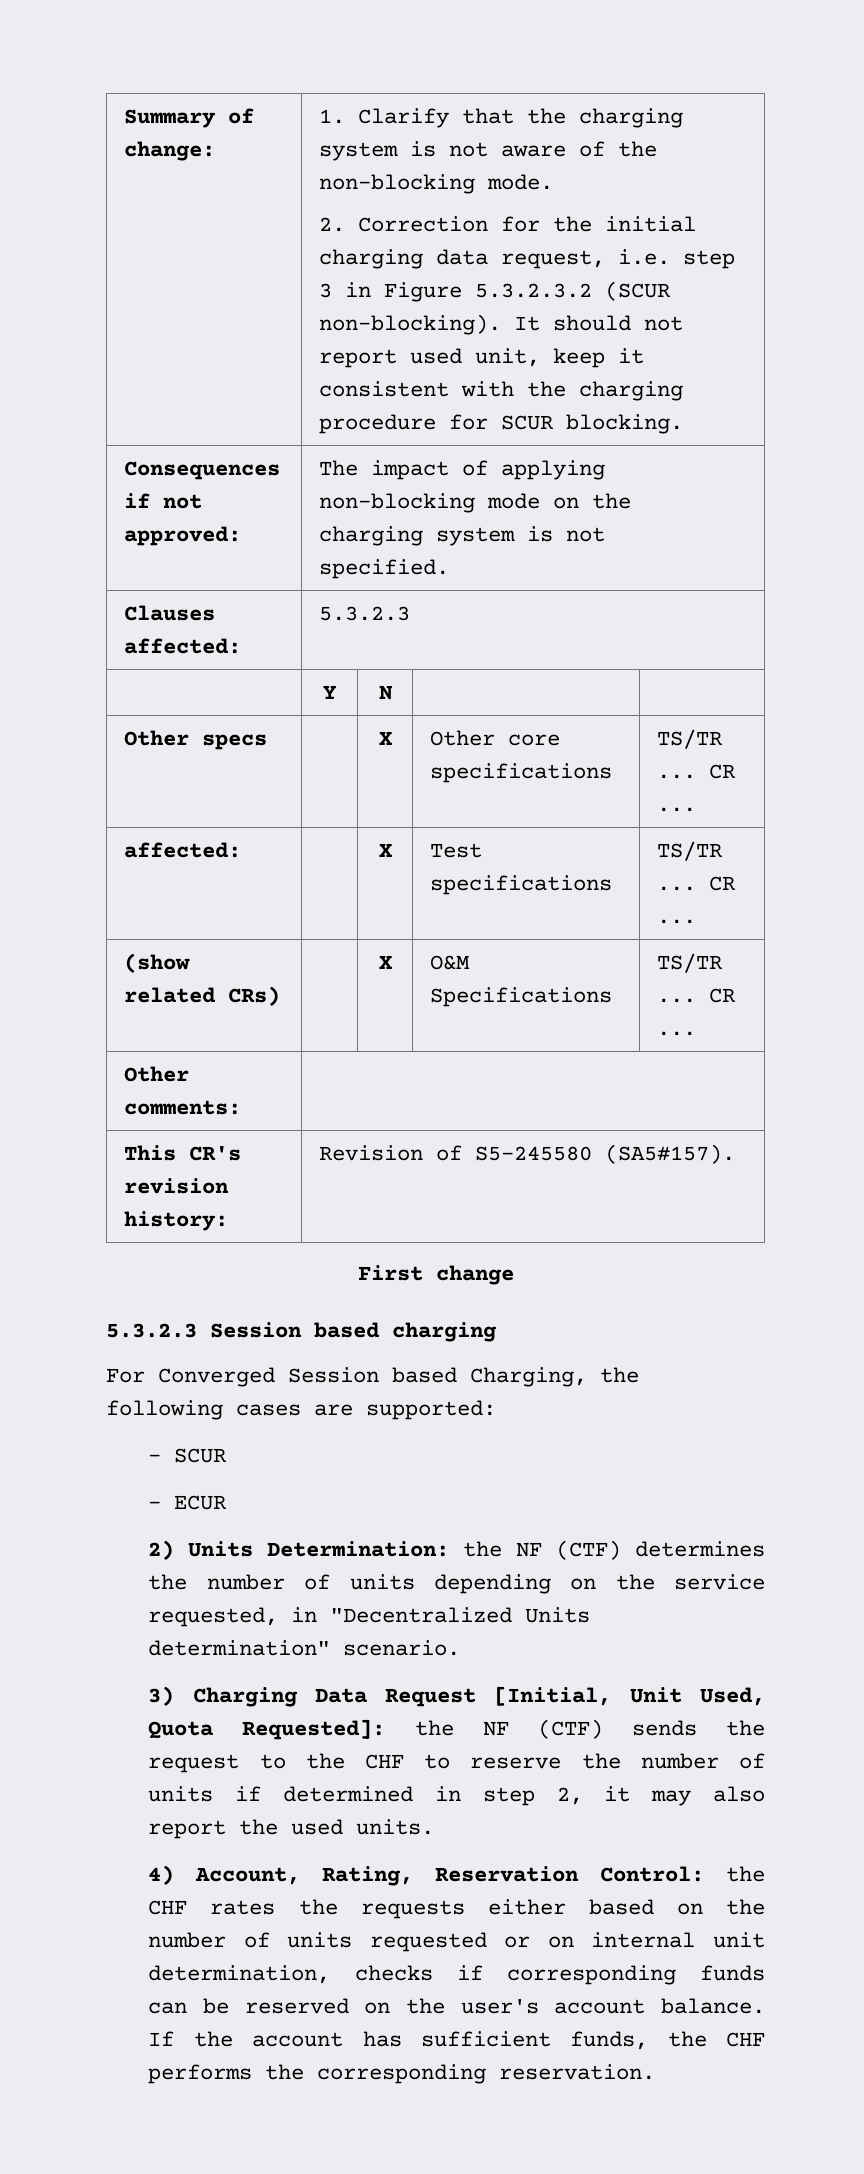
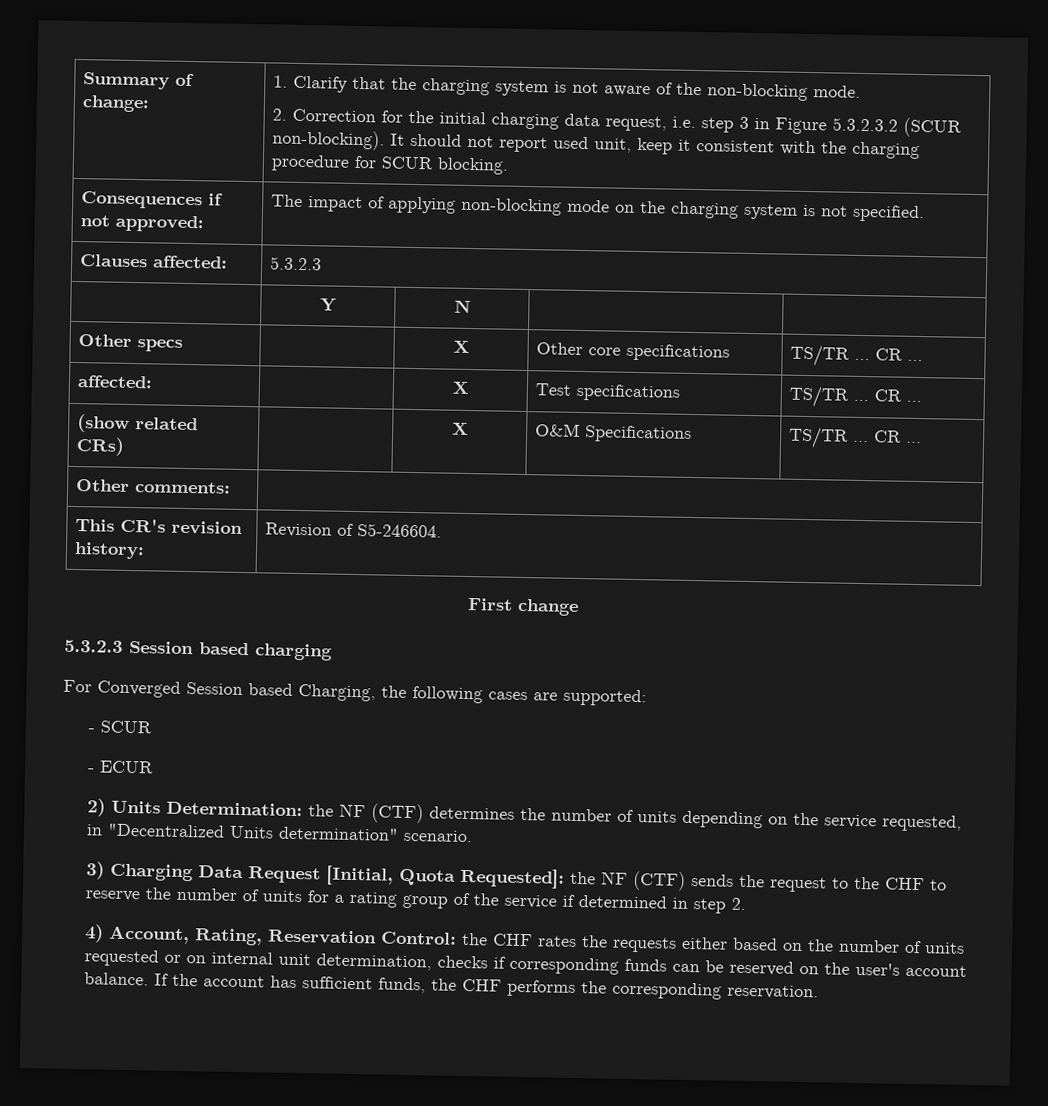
- This CR's revision history: | Revision of S5-245580 (SA5#157).
+ This CR's revision history: | Revision of S5-246604.
- 3) Charging Data Request [Initial, Unit Used, Quota Requested]: the NF (CTF) sends the request to the CHF to reserve the number of units if determined in step 2, it may also report the used units.
+ 3) Charging Data Request [Initial, Quota Requested]: the NF (CTF) sends the request to the CHF to reserve the number of units for a rating group of the service if determined in step 2.

